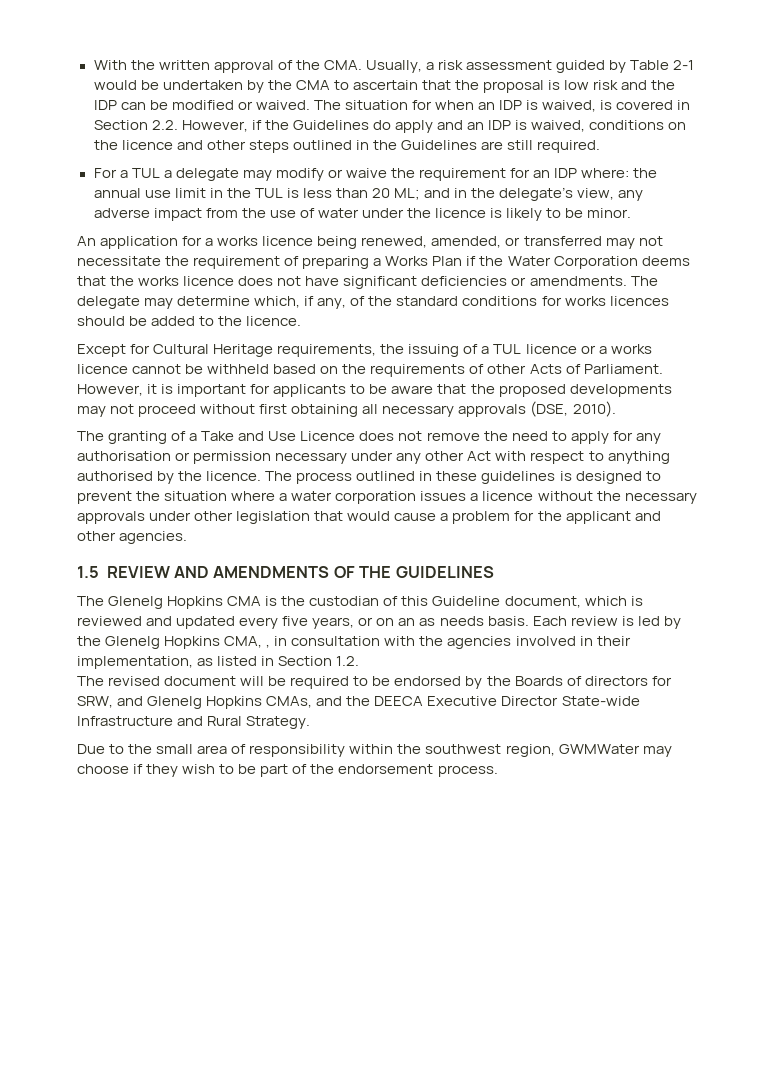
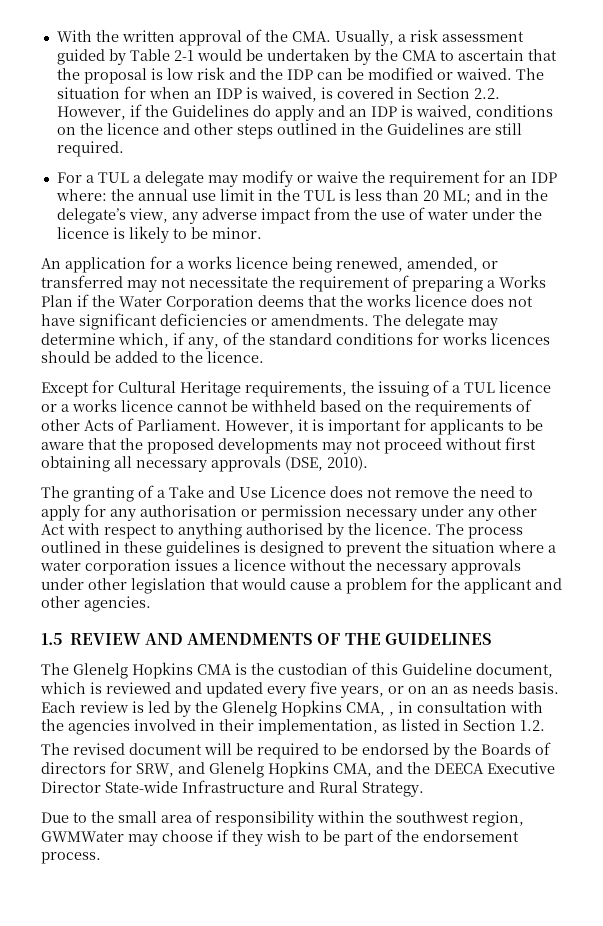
- The revised document will be required to be endorsed by the Boards of directors for SRW, and Glenelg Hopkins CMAs, and the DEECA Executive Director State-wide Infrastructure and Rural Strategy.
+ The revised document will be required to be endorsed by the Boards of directors for SRW, and Glenelg Hopkins CMA, and the DEECA Executive Director State-wide Infrastructure and Rural Strategy.

